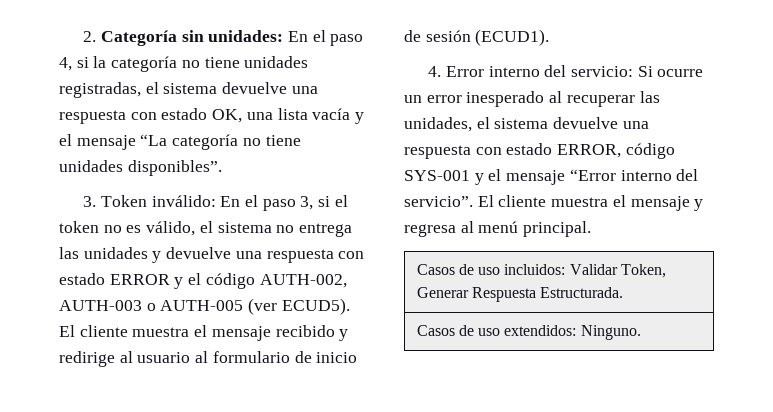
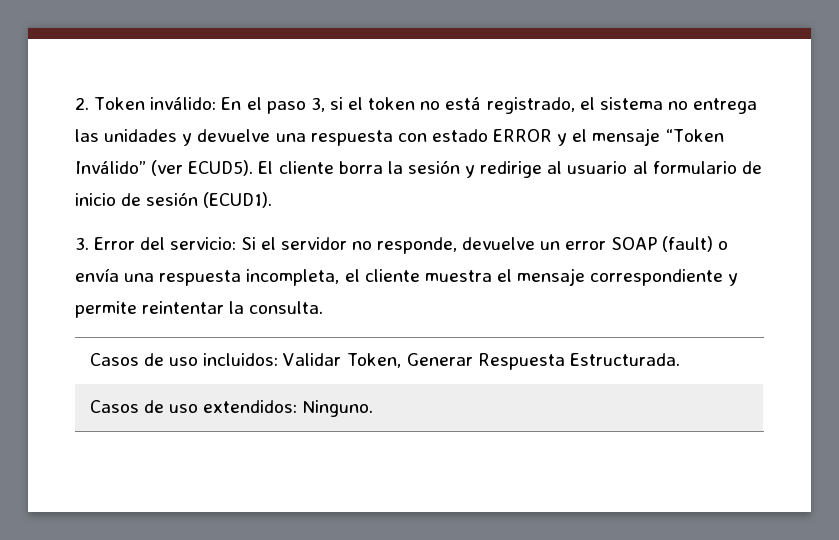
- 2. Categoría sin unidades: En el paso 4, si la categoría no tiene unidades registradas, el sistema devuelve una respuesta con estado OK, una lista vacía y el mensaje “La categoría no tiene unidades disponibles”.
- 3. Token inválido: En el paso 3, si el token no es válido, el sistema no entrega las unidades y devuelve una respuesta con estado ERROR y el código AUTH-002, AUTH-003 o AUTH-005 (ver ECUD5). El cliente muestra el mensaje recibido y redirige al usuario al formulario de inicio de sesión (ECUD1).
+ 2. Token inválido: En el paso 3, si el token no está registrado, el sistema no entrega las unidades y devuelve una respuesta con estado ERROR y el mensaje “Token Inválido” (ver ECUD5). El cliente borra la sesión y redirige al usuario al formulario de inicio de sesión (ECUD1).
- 4. Error interno del servicio: Si ocurre un error inesperado al recuperar las unidades, el sistema devuelve una respuesta con estado ERROR, código SYS-001 y el mensaje “Error interno del servicio”. El cliente muestra el mensaje y regresa al menú principal.
+ 3. Error del servicio: Si el servidor no responde, devuelve un error SOAP (fault) o envía una respuesta incompleta, el cliente muestra el mensaje correspondiente y permite reintentar la consulta.

